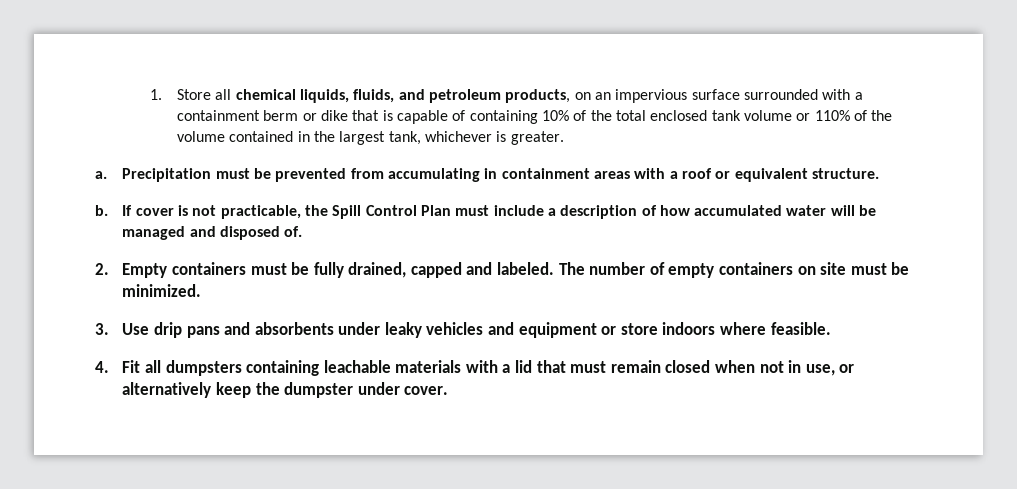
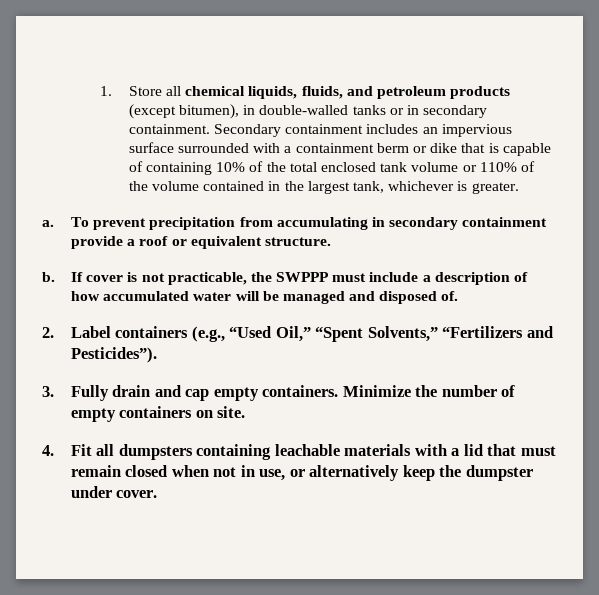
- 1. Store all chemical liquids, fluids, and petroleum products, on an impervious surface surrounded with a containment berm or dike that is capable of containing 10% of the total enclosed tank volume or 110% of the volume contained in the largest tank, whichever is greater.
+ 1. Store all chemical liquids, fluids, and petroleum products (except bitumen), in double-walled tanks or in secondary containment. Secondary containment includes an impervious surface surrounded with a containment berm or dike that is capable of containing 10% of the total enclosed tank volume or 110% of the volume contained in the largest tank, whichever is greater.
- Precipitation must be prevented from accumulating in containment areas with a roof or equivalent structure.
+ To prevent precipitation from accumulating in secondary containment provide a roof or equivalent structure.
- If cover is not practicable, the Spill Control Plan must include a description of how accumulated water will be managed and disposed of.
+ If cover is not practicable, the SWPPP must include a description of how accumulated water will be managed and disposed of.
- 2. Empty containers must be fully drained, capped and labeled. The number of empty containers on site must be minimized.
- 3. Use drip pans and absorbents under leaky vehicles and equipment or store indoors where feasible.
+ 2. Label containers (e.g., “Used Oil,” “Spent Solvents,” “Fertilizers and Pesticides”).
+ 3. Fully drain and cap empty containers. Minimize the number of empty containers on site.

